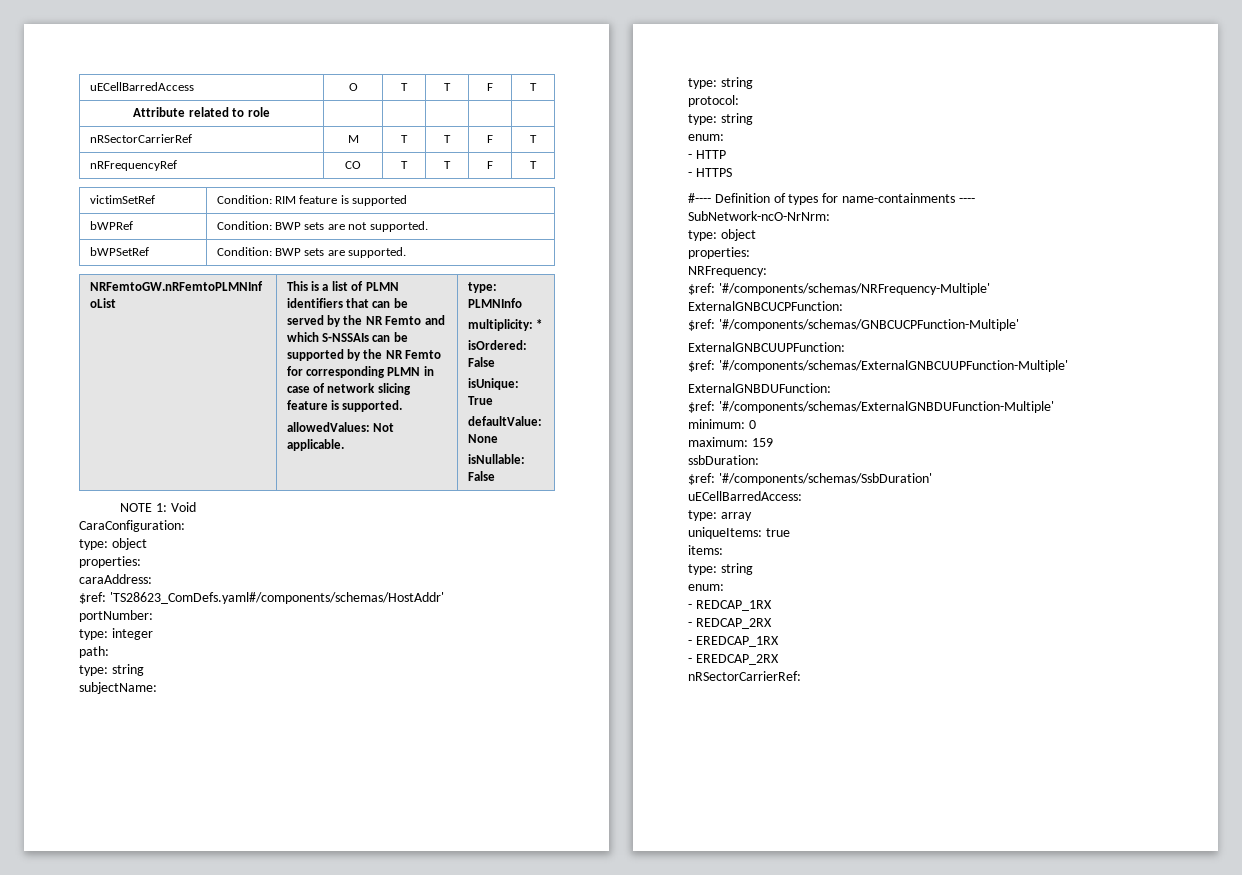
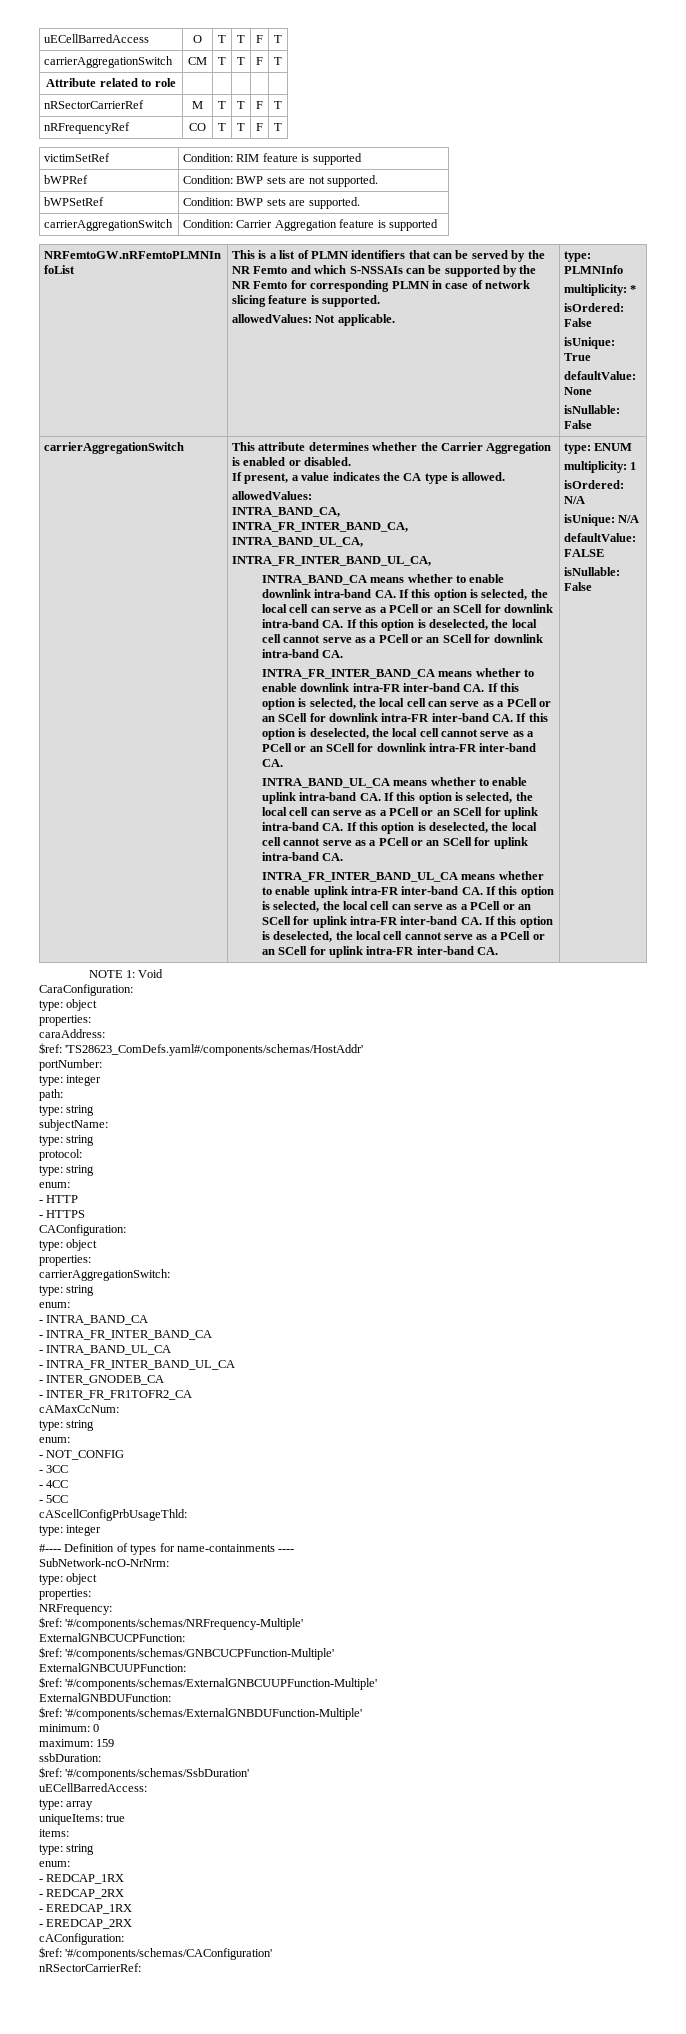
+ carrierAggregationSwitch | CM | T | T | F | T
+ carrierAggregationSwitch | Condition: Carrier Aggregation feature is supported
+ carrierAggregationSwitch | This attribute determines whether the Carrier Aggregation is enabled or disabled.
+ If present, a value indicates the CA type is allowed.
+ allowedValues:
+ INTRA_BAND_CA,
+ INTRA_FR_INTER_BAND_CA,
+ INTRA_BAND_UL_CA,
+ INTRA_FR_INTER_BAND_UL_CA,
+ INTRA_BAND_CA means whether to enable downlink intra-band CA. If this option is selected, the local cell can serve as a PCell or an SCell for downlink intra-band CA. If this option is deselected, the local cell cannot serve as a PCell or an SCell for downlink intra-band CA.
+ INTRA_FR_INTER_BAND_CA means whether to enable downlink intra-FR inter-band CA. If this option is selected, the local cell can serve as a PCell or an SCell for downlink intra-FR inter-band CA. If this option is deselected, the local cell cannot serve as a PCell or an SCell for downlink intra-FR inter-band CA.
+ INTRA_BAND_UL_CA means whether to enable uplink intra-band CA. If this option is selected, the local cell can serve as a PCell or an SCell for uplink intra-band CA. If this option is deselected, the local cell cannot serve as a PCell or an SCell for uplink intra-band CA.
+ INTRA_FR_INTER_BAND_UL_CA means whether to enable uplink intra-FR inter-band CA. If this option is selected, the local cell can serve as a PCell or an SCell for uplink intra-FR inter-band CA. If this option is deselected, the local cell cannot serve as a PCell or an SCell for uplink intra-FR inter-band CA. | type: ENUM
+ multiplicity: 1
+ isOrdered: N/A
+ isUnique: N/A
+ defaultValue: FALSE
+ isNullable: False
+ CAConfiguration:
+ type: object
+ properties:
+ carrierAggregationSwitch:
+ type: string
+ enum:
+ - INTRA_BAND_CA
+ - INTRA_FR_INTER_BAND_CA
+ - INTRA_BAND_UL_CA
+ - INTRA_FR_INTER_BAND_UL_CA
+ - INTER_GNODEB_CA
+ - INTER_FR_FR1TOFR2_CA
+ cAMaxCcNum:
+ type: string
+ enum:
+ - NOT_CONFIG
+ - 3CC
+ - 4CC
+ - 5CC
+ cAScellConfigPrbUsageThld:
+ type: integer
+ cAConfiguration:
+ $ref: '#/components/schemas/CAConfiguration'

